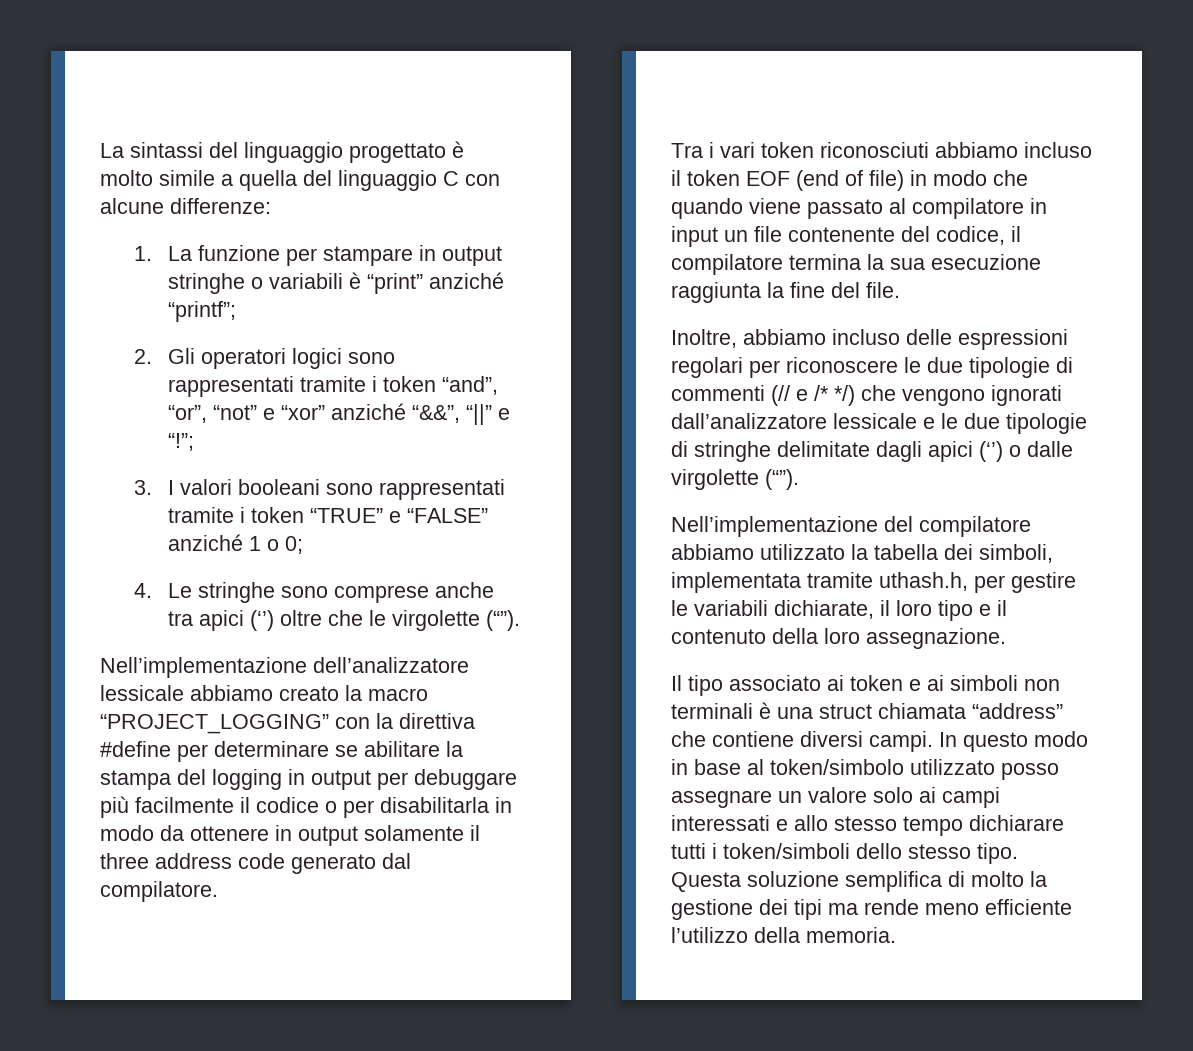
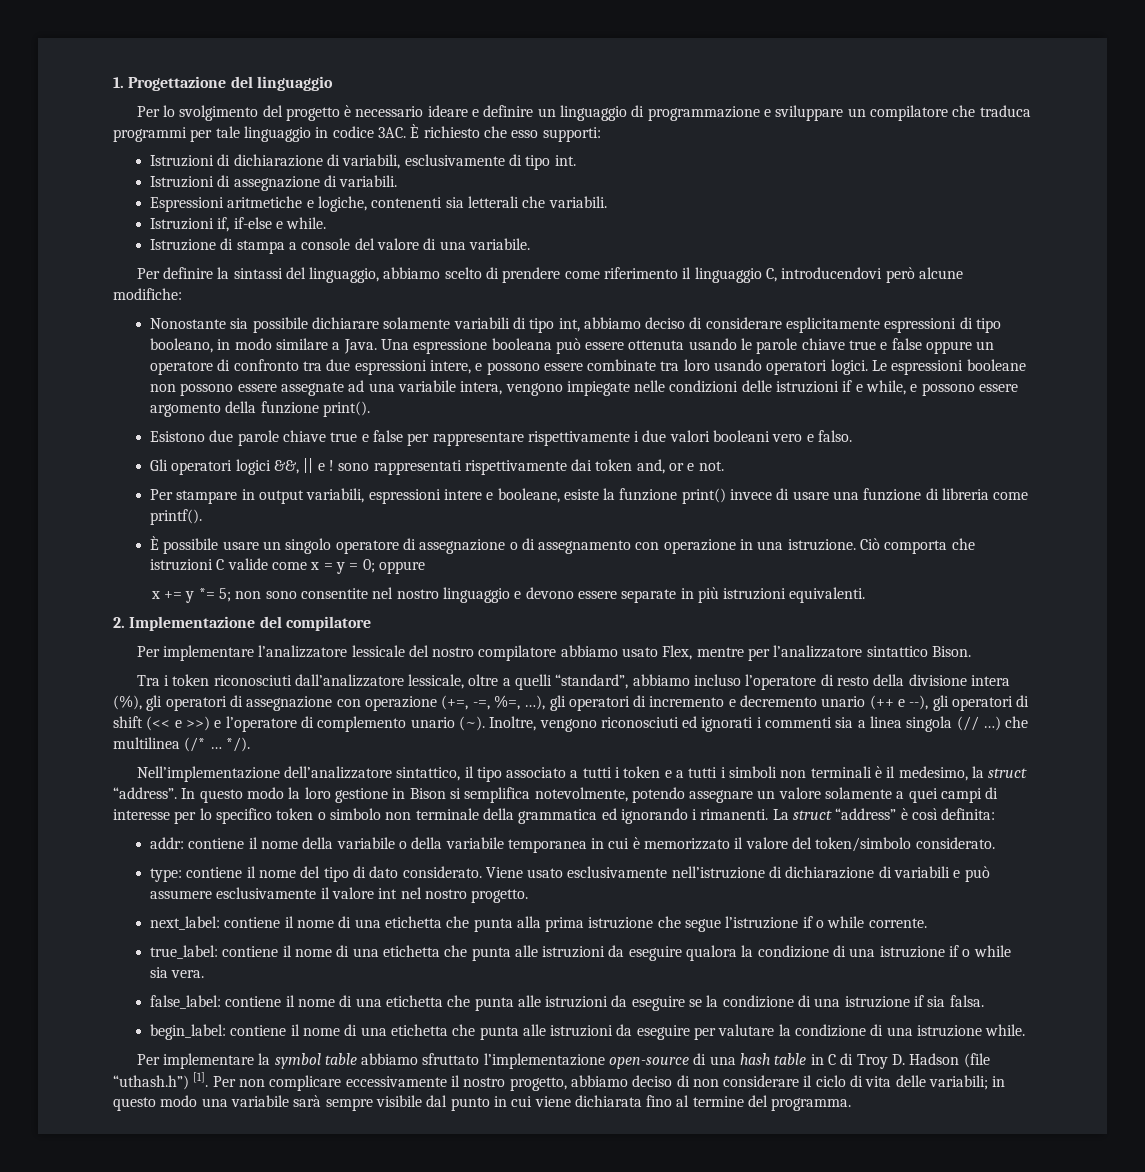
- La sintassi del linguaggio progettato è molto simile a quella del linguaggio C con alcune differenze:
- 1. La funzione per stampare in output stringhe o variabili è “print” anziché “printf”;
- 2. Gli operatori logici sono rappresentati tramite i token “and”, “or”, “not” e “xor” anziché “&&”, “||” e “!”;
- 3. I valori booleani sono rappresentati tramite i token “TRUE” e “FALSE” anziché 1 o 0;
- 4. Le stringhe sono comprese anche tra apici (‘’) oltre che le virgolette (“”).
- Nell’implementazione dell’analizzatore lessicale abbiamo creato la macro “PROJECT_LOGGING” con la direttiva #define per determinare se abilitare la stampa del logging in output per debuggare più facilmente il codice o per disabilitarla in modo da ottenere in output solamente il three address code generato dal compilatore.
- Tra i vari token riconosciuti abbiamo incluso il token EOF (end of file) in modo che quando viene passato al compilatore in input un file contenente del codice, il compilatore termina la sua esecuzione raggiunta la fine del file.
- Inoltre, abbiamo incluso delle espressioni regolari per riconoscere le due tipologie di commenti (// e /* */) che vengono ignorati dall’analizzatore lessicale e le due tipologie di stringhe delimitate dagli apici (‘’) o dalle virgolette (“”).
- Nell’implementazione del compilatore abbiamo utilizzato la tabella dei simboli, implementata tramite uthash.h, per gestire le variabili dichiarate, il loro tipo e il contenuto della loro assegnazione.
- Il tipo associato ai token e ai simboli non terminali è una struct chiamata “address” che contiene diversi campi. In questo modo in base al token/simbolo utilizzato posso assegnare un valore solo ai campi interessati e allo stesso tempo dichiarare tutti i token/simboli dello stesso tipo. Questa soluzione semplifica di molto la gestione dei tipi ma rende meno efficiente l’utilizzo della memoria.
+ 1. Progettazione del linguaggio
+ Per lo svolgimento del progetto è necessario ideare e definire un linguaggio di programmazione e sviluppare un compilatore che traduca programmi per tale linguaggio in codice 3AC. È richiesto che esso supporti:
+ Istruzioni di dichiarazione di variabili, esclusivamente di tipo int.
+ Istruzioni di assegnazione di variabili.
+ Espressioni aritmetiche e logiche, contenenti sia letterali che variabili.
+ Istruzioni if, if-else e while.
+ Istruzione di stampa a console del valore di una variabile.
+ Per definire la sintassi del linguaggio, abbiamo scelto di prendere come riferimento il linguaggio C, introducendovi però alcune modifiche:
+ Nonostante sia possibile dichiarare solamente variabili di tipo int, abbiamo deciso di considerare esplicitamente espressioni di tipo booleano, in modo similare a Java. Una espressione booleana può essere ottenuta usando le parole chiave true e false oppure un operatore di confronto tra due espressioni intere, e possono essere combinate tra loro usando operatori logici. Le espressioni booleane non possono essere assegnate ad una variabile intera, vengono impiegate nelle condizioni delle istruzioni if e while, e possono essere argomento della funzione print().
+ Esistono due parole chiave true e false per rappresentare rispettivamente i due valori booleani vero e falso.
+ Gli operatori logici &&, || e ! sono rappresentati rispettivamente dai token and, or e not.
+ Per stampare in output variabili, espressioni intere e booleane, esiste la funzione print() invece di usare una funzione di libreria come printf().
+ È possibile usare un singolo operatore di assegnazione o di assegnamento con operazione in una istruzione. Ciò comporta che istruzioni C valide come x = y = 0; oppure
+ x += y *= 5; non sono consentite nel nostro linguaggio e devono essere separate in più istruzioni equivalenti.
+ 2. Implementazione del compilatore
+ Per implementare l’analizzatore lessicale del nostro compilatore abbiamo usato Flex, mentre per l’analizzatore sintattico Bison.
+ Tra i token riconosciuti dall’analizzatore lessicale, oltre a quelli “standard”, abbiamo incluso l’operatore di resto della divisione intera (%), gli operatori di assegnazione con operazione (+=, -=, %=, …), gli operatori di incremento e decremento unario (++ e --), gli operatori di shift (<< e >>) e l’operatore di complemento unario (~). Inoltre, vengono riconosciuti ed ignorati i commenti sia a linea singola (// …) che multilinea (/* … */).
+ Nell’implementazione dell’analizzatore sintattico, il tipo associato a tutti i token e a tutti i simboli non terminali è il medesimo, la struct “address”. In questo modo la loro gestione in Bison si semplifica notevolmente, potendo assegnare un valore solamente a quei campi di interesse per lo specifico token o simbolo non terminale della grammatica ed ignorando i rimanenti. La struct “address” è così definita:
+ addr: contiene il nome della variabile o della variabile temporanea in cui è memorizzato il valore del token/simbolo considerato.
+ type: contiene il nome del tipo di dato considerato. Viene usato esclusivamente nell’istruzione di dichiarazione di variabili e può assumere esclusivamente il valore int nel nostro progetto.
+ next_label: contiene il nome di una etichetta che punta alla prima istruzione che segue l’istruzione if o while corrente.
+ true_label: contiene il nome di una etichetta che punta alle istruzioni da eseguire qualora la condizione di una istruzione if o while sia vera.
+ false_label: contiene il nome di una etichetta che punta alle istruzioni da eseguire se la condizione di una istruzione if sia falsa.
+ begin_label: contiene il nome di una etichetta che punta alle istruzioni da eseguire per valutare la condizione di una istruzione while.
+ Per implementare la symbol table abbiamo sfruttato l’implementazione open-source di una hash table in C di Troy D. Hadson (file “uthash.h”) [1]. Per non complicare eccessivamente il nostro progetto, abbiamo deciso di non considerare il ciclo di vita delle variabili; in questo modo una variabile sarà sempre visibile dal punto in cui viene dichiarata fino al termine del programma.

